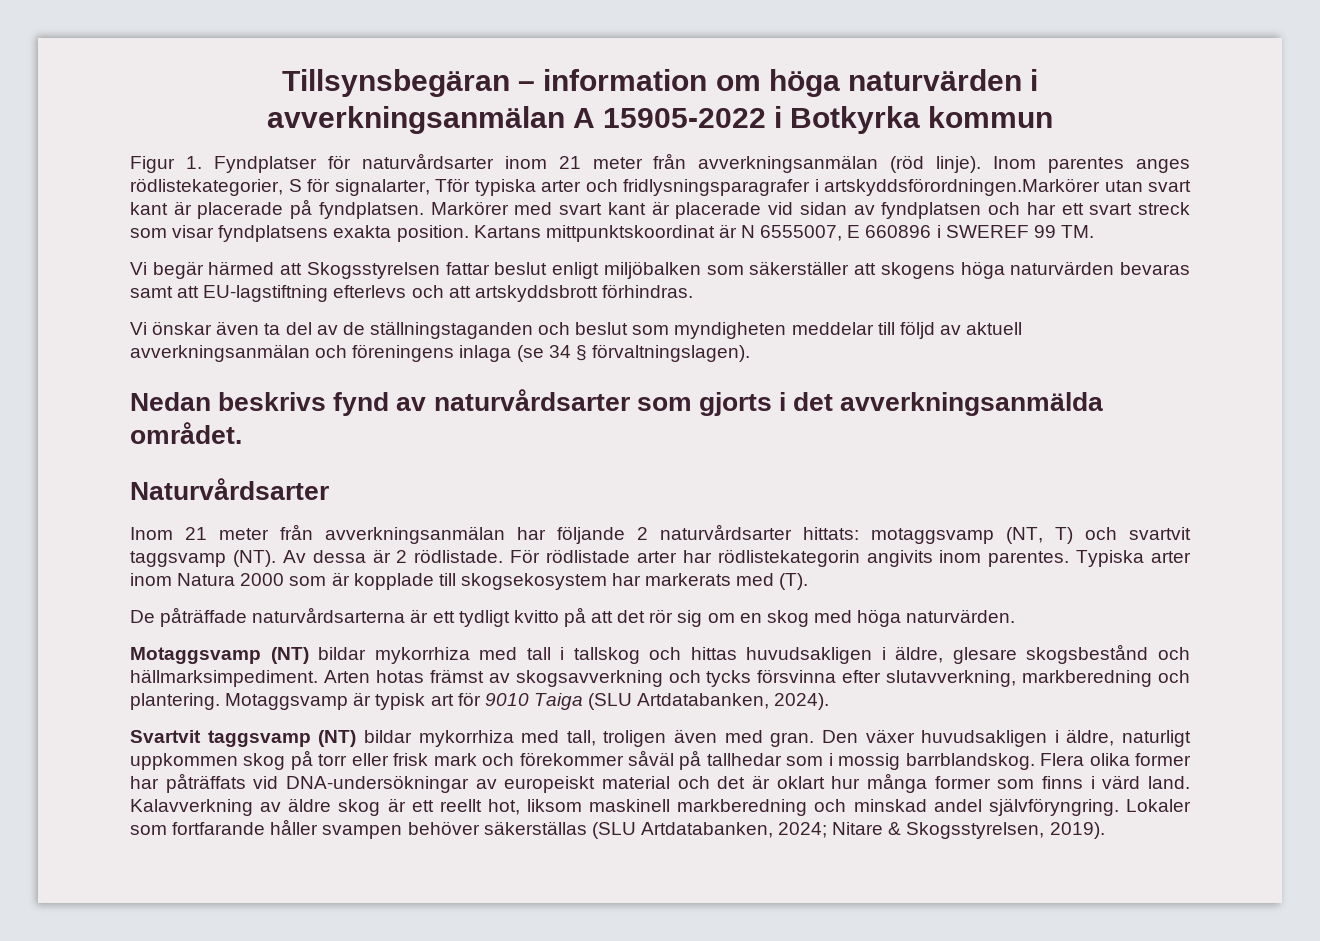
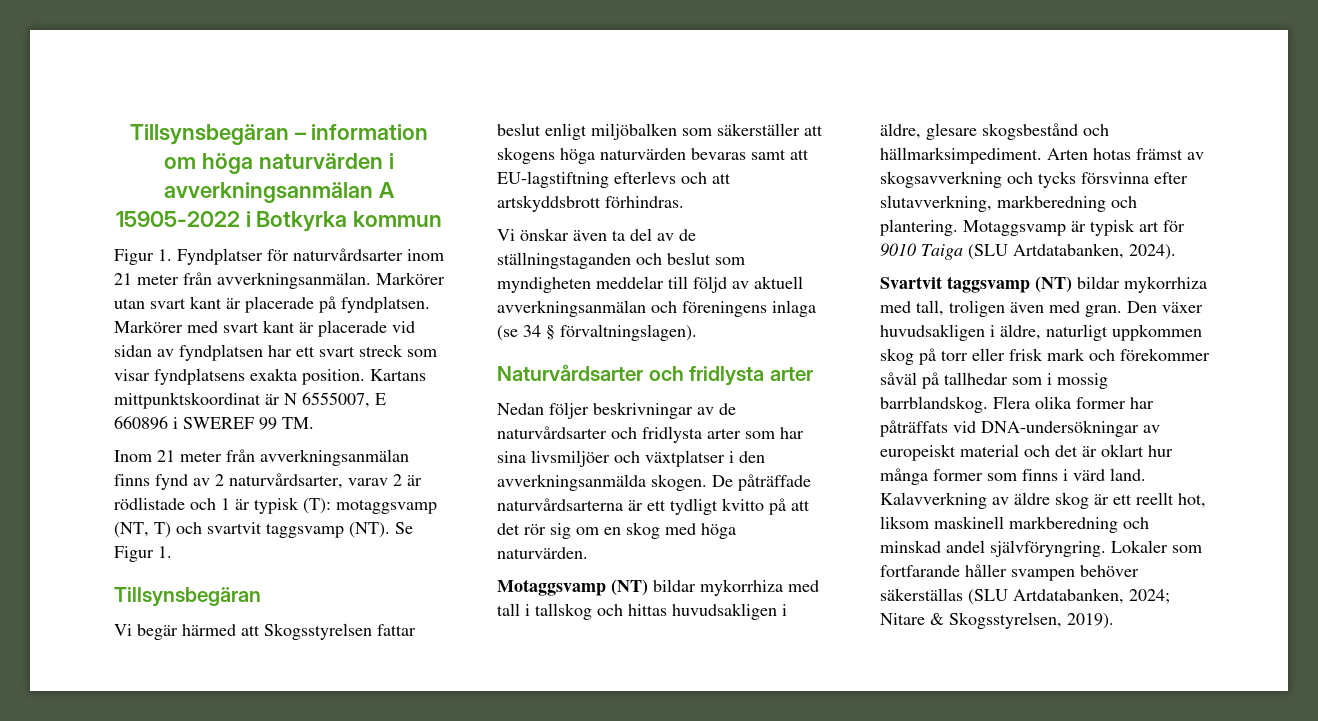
- Figur 1. Fyndplatser för naturvårdsarter inom 21 meter från avverkningsanmälan (röd linje). Inom parentes anges rödlistekategorier, S för signalarter, Tför typiska arter och fridlysningsparagrafer i artskyddsförordningen.Markörer utan svart kant är placerade på fyndplatsen.
+ Figur 1. Fyndplatser för naturvårdsarter inom 21 meter från avverkningsanmälan. Markörer utan svart kant är placerade på fyndplatsen.
- Markörer med svart kant är placerade vid sidan av fyndplatsen och har ett svart streck som visar fyndplatsens exakta position.
+ Markörer med svart kant är placerade vid sidan av fyndplatsen har ett svart streck som visar fyndplatsens exakta position.
+ Inom 21 meter från avverkningsanmälan finns fynd av 2 naturvårdsarter, varav 2 är rödlistade och 1 är typisk (T): motaggsvamp (NT, T) och svartvit taggsvamp (NT). Se Figur 1.
+ Tillsynsbegäran
- Nedan beskrivs fynd av naturvårdsarter som gjorts i det avverkningsanmälda området.
- Naturvårdsarter
- Inom 21 meter från avverkningsanmälan har följande 2 naturvårdsarter hittats: motaggsvamp (NT, T) och svartvit taggsvamp (NT). Av dessa är 2 rödlistade. För rödlistade arter har rödlistekategorin angivits inom parentes. Typiska arter inom Natura 2000 som är kopplade till skogsekosystem har markerats med (T).
- De påträffade naturvårdsarterna är ett tydligt kvitto på att det rör sig om en skog med höga naturvärden.
+ Naturvårdsarter och fridlysta arter
+ Nedan följer beskrivningar av de naturvårdsarter och fridlysta arter som har sina livsmiljöer och växtplatser i den avverkningsanmälda skogen. De påträffade naturvårdsarterna är ett tydligt kvitto på att det rör sig om en skog med höga naturvärden.

